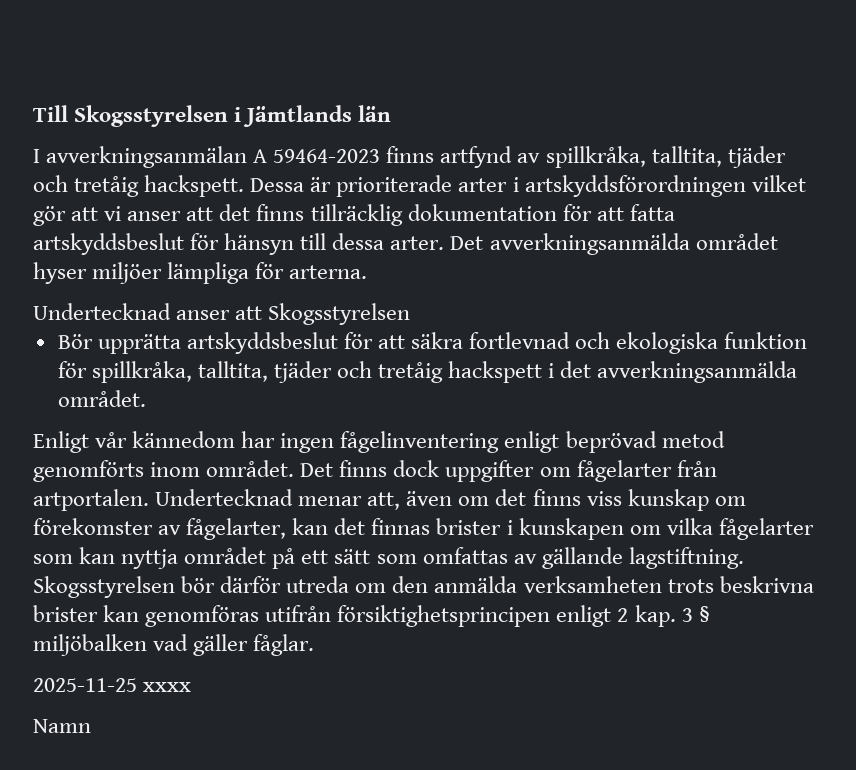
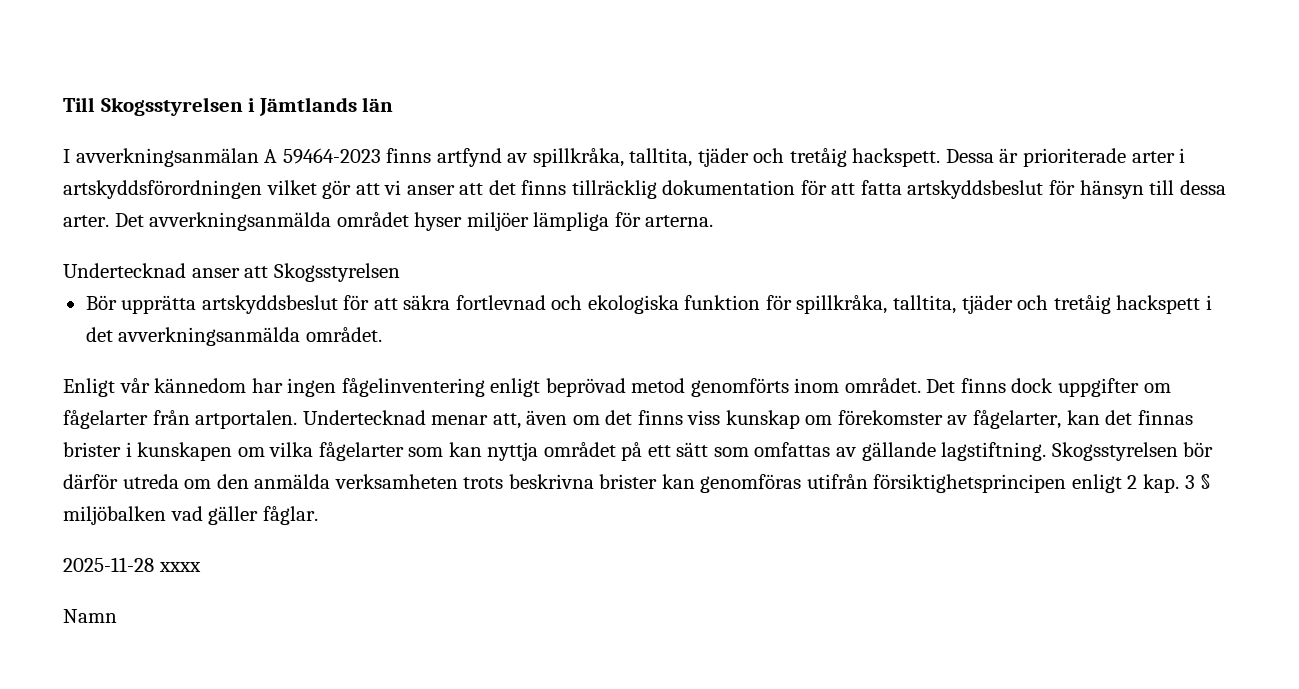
- 2025-11-25 xxxx
+ 2025-11-28 xxxx

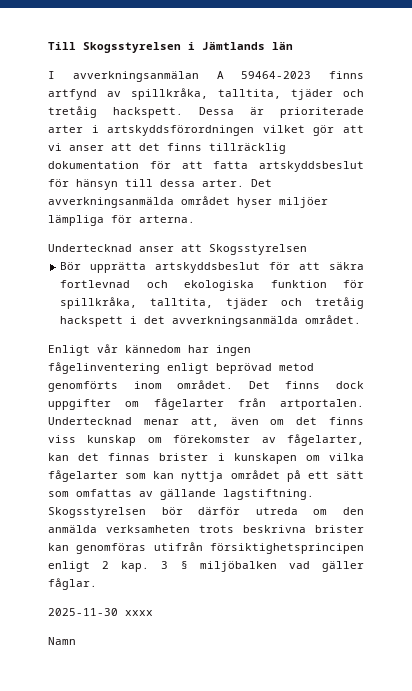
- 2025-11-28 xxxx
+ 2025-11-30 xxxx

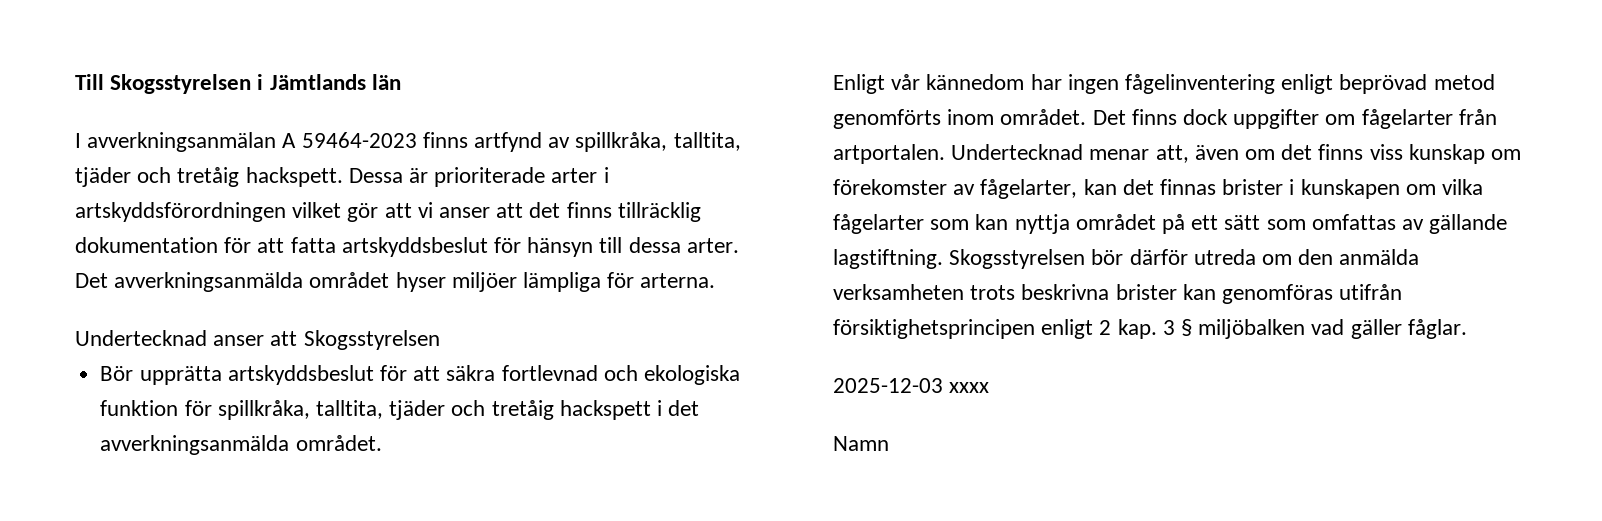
- 2025-11-30 xxxx
+ 2025-12-03 xxxx

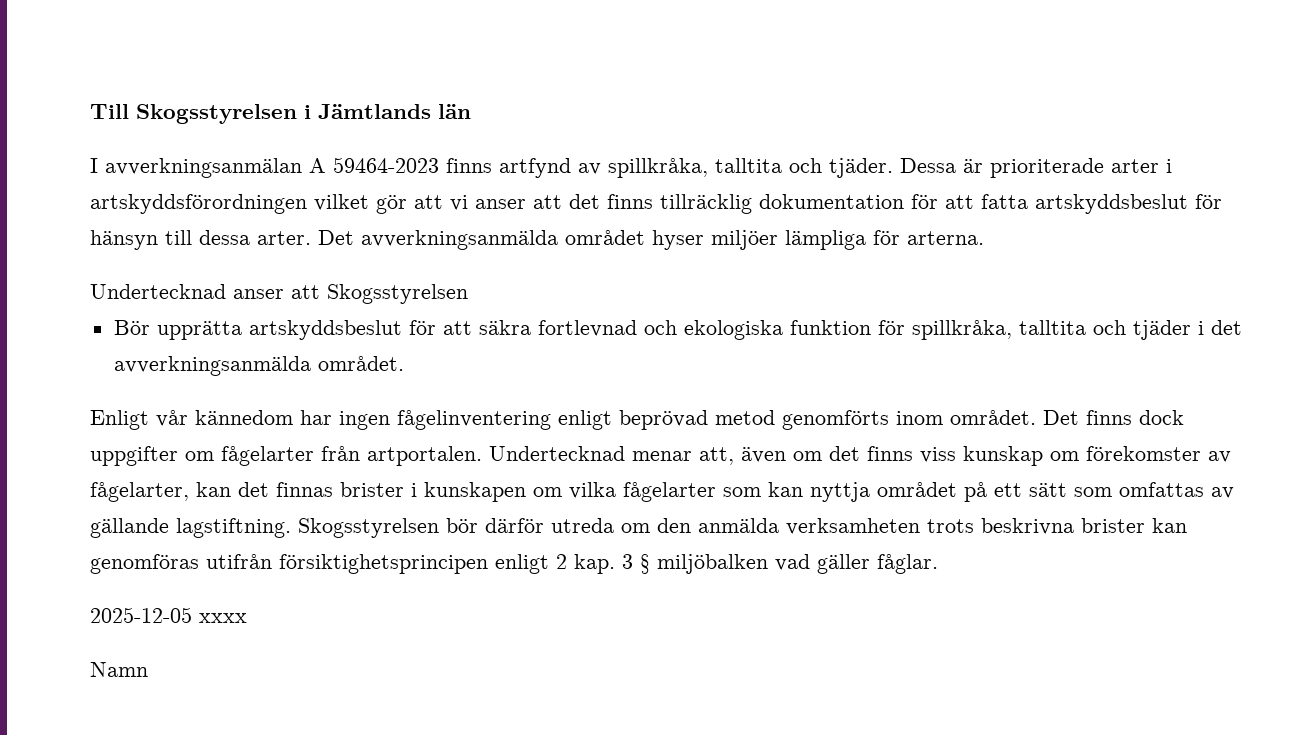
- I avverkningsanmälan A 59464-2023 finns artfynd av spillkråka, talltita, tjäder och tretåig hackspett.
+ I avverkningsanmälan A 59464-2023 finns artfynd av spillkråka, talltita och tjäder.
- Bör upprätta artskyddsbeslut för att säkra fortlevnad och ekologiska funktion för spillkråka, talltita, tjäder och tretåig hackspett i det avverkningsanmälda området.
+ Bör upprätta artskyddsbeslut för att säkra fortlevnad och ekologiska funktion för spillkråka, talltita och tjäder i det avverkningsanmälda området.
- 2025-12-03 xxxx
+ 2025-12-05 xxxx

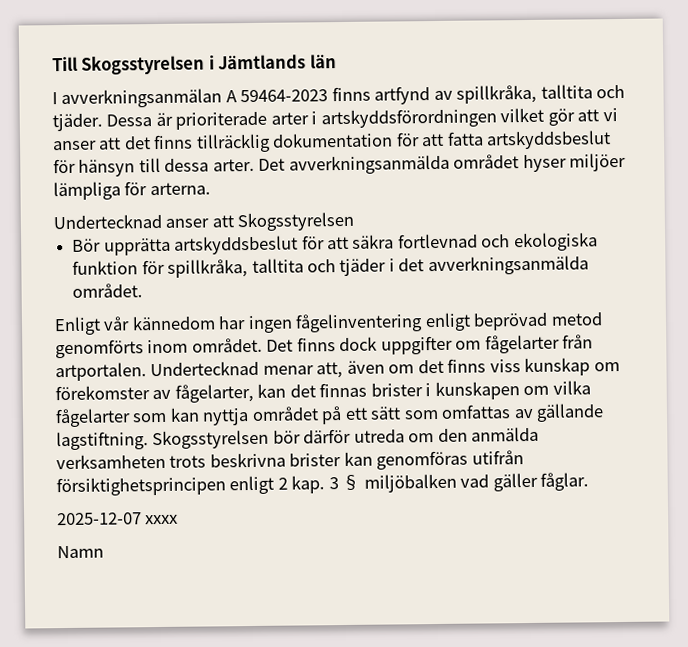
- 2025-12-05 xxxx
+ 2025-12-07 xxxx

